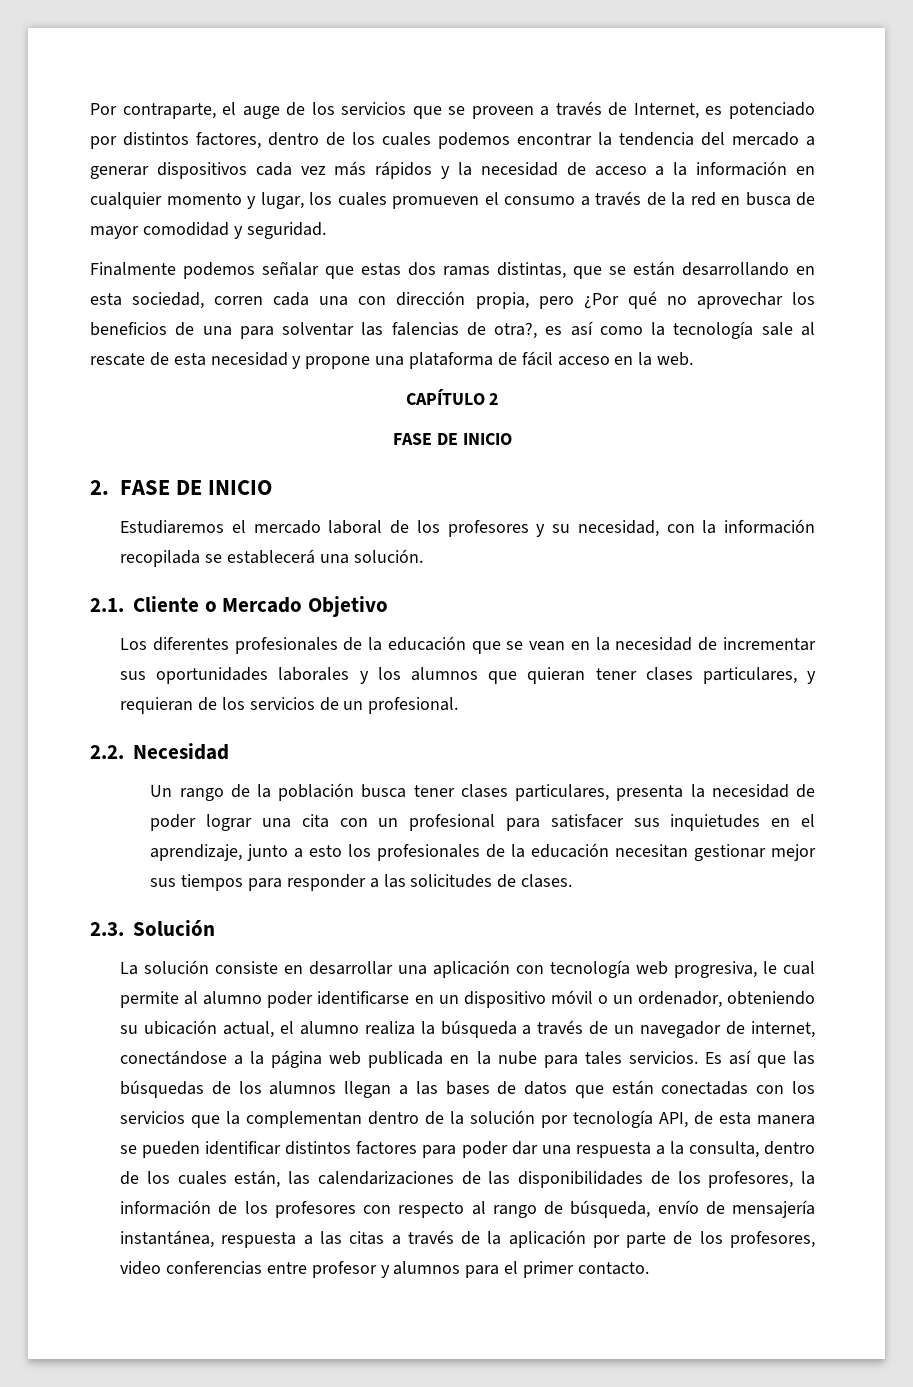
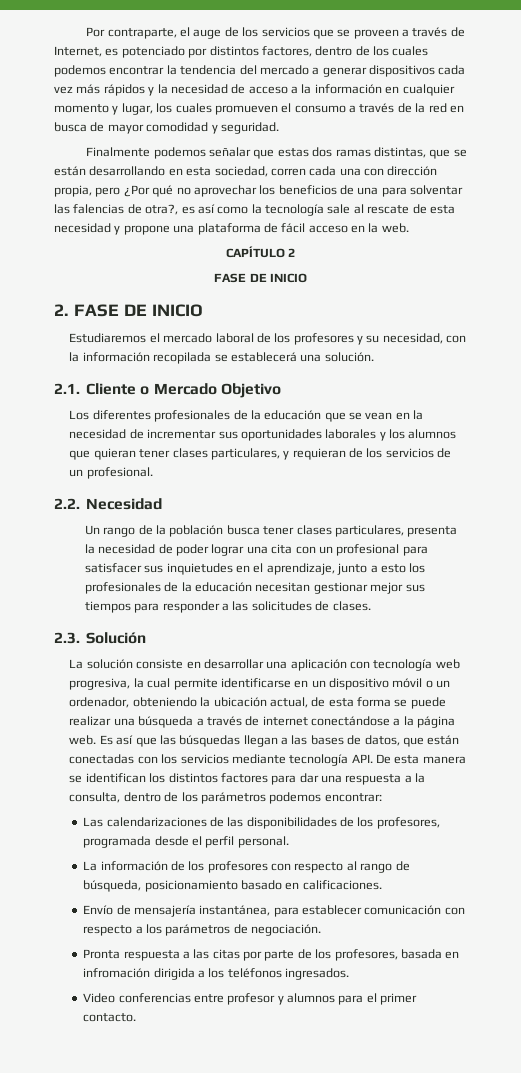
- La solución consiste en desarrollar una aplicación con tecnología web progresiva, le cual permite al alumno poder identificarse en un dispositivo móvil o un ordenador, obteniendo su ubicación actual, el alumno realiza la búsqueda a través de un navegador de internet, conectándose a la página web publicada en la nube para tales servicios.
+ La solución consiste en desarrollar una aplicación con tecnología web progresiva, la cual permite identificarse en un dispositivo móvil o un ordenador, obteniendo la ubicación actual, de esta forma se puede realizar una búsqueda a través de internet conectándose a la página web.
- Es así que las búsquedas de los alumnos llegan a las bases de datos que están conectadas con los servicios que la complementan dentro de la solución por tecnología API, de esta manera se pueden identificar distintos factores para poder dar una respuesta a la consulta, dentro de los cuales están, las calendarizaciones de las disponibilidades de los profesores, la información de los profesores con respecto al rango de búsqueda, envío de mensajería instantánea, respuesta a las citas a través de la aplicación por parte de los profesores, video conferencias entre profesor y alumnos para el primer contacto.
+ Es así que las búsquedas llegan a las bases de datos, que están conectadas con los servicios mediante tecnología API. De esta manera se identifican los distintos factores para dar una respuesta a la consulta, dentro de los parámetros podemos encontrar:
+ Las calendarizaciones de las disponibilidades de los profesores, programada desde el perfil personal.
+ La información de los profesores con respecto al rango de búsqueda, posicionamiento basado en calificaciones.
+ Envío de mensajería instantánea, para establecer comunicación con respecto a los parámetros de negociación.
+ Pronta respuesta a las citas por parte de los profesores, basada en infromación dirigida a los teléfonos ingresados.
+ Video conferencias entre profesor y alumnos para el primer contacto.

